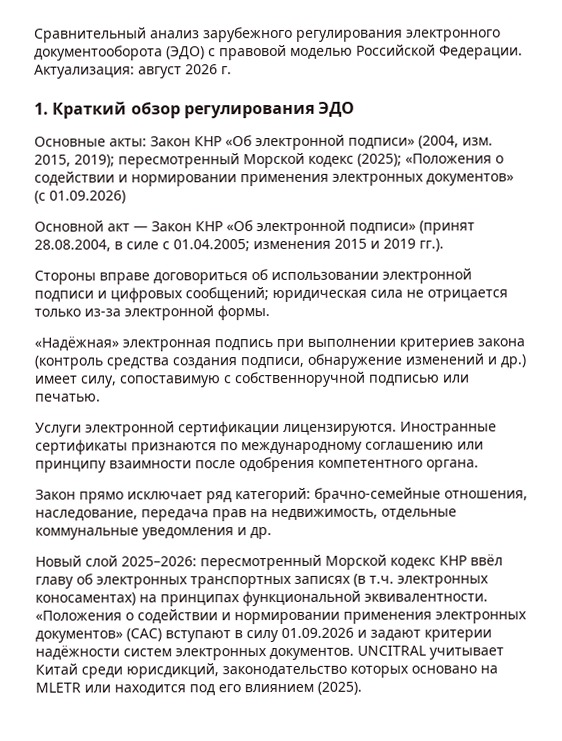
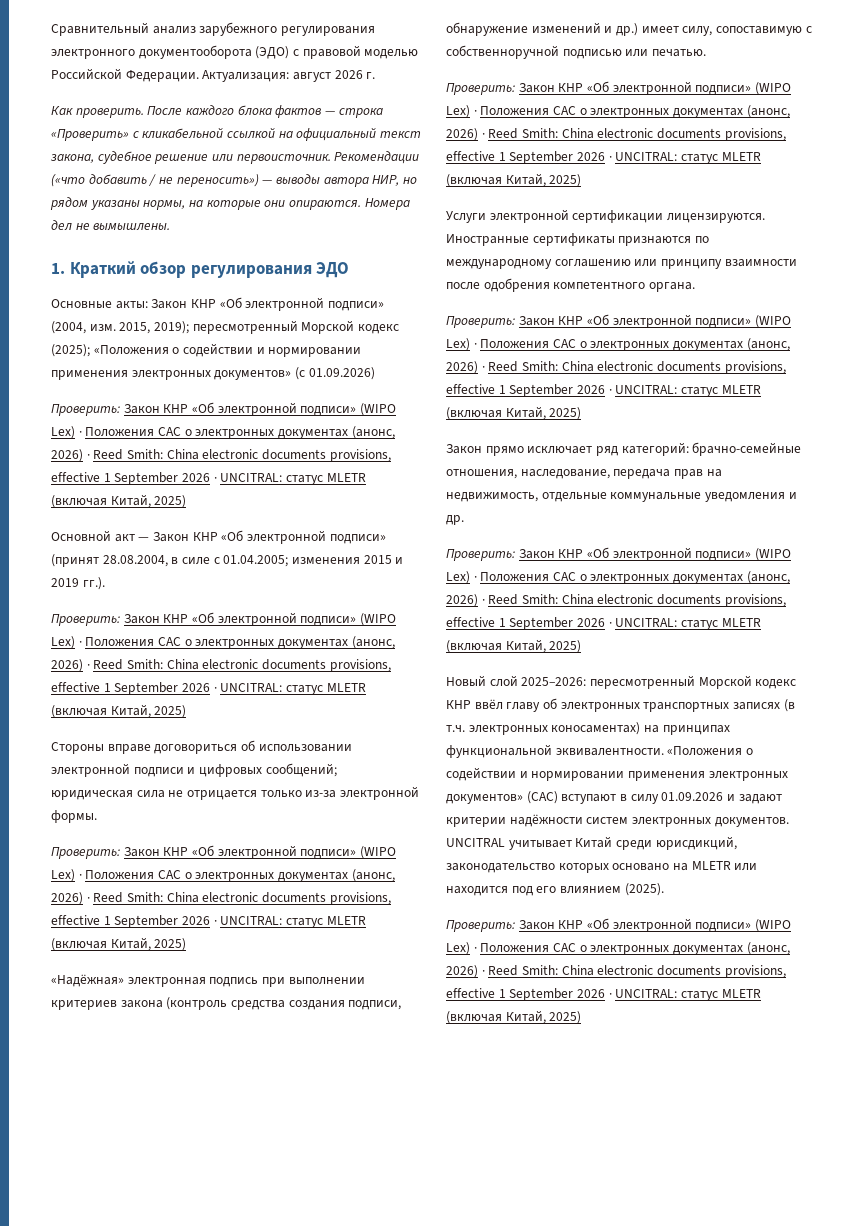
+ Как проверить. После каждого блока фактов — строка «Проверить» с кликабельной ссылкой на официальный текст закона, судебное решение или первоисточник. Рекомендации («что добавить / не переносить») — выводы автора НИР, но рядом указаны нормы, на которые они опираются. Номера дел не вымышлены.
  2015, 2019); пересмотренный Морской кодекс (2025); «Положения о содействии и нормировании применения электронных документов» (с 01.09.2026)
+ Проверить: Закон КНР «Об электронной подписи» (WIPO Lex) · Положения CAC о электронных документах (анонс, 2026) · Reed Smith: China electronic documents provisions, effective 1 September 2026 · UNCITRAL: статус MLETR (включая Китай, 2025)
  Основной акт — Закон КНР «Об электронной подписи» (принят 28.08.2004, в силе с 01.04.2005; изменения 2015 и 2019 гг.).
+ Проверить: Закон КНР «Об электронной подписи» (WIPO Lex) · Положения CAC о электронных документах (анонс, 2026) · Reed Smith: China electronic documents provisions, effective 1 September 2026 · UNCITRAL: статус MLETR (включая Китай, 2025)
  Стороны вправе договориться об использовании электронной подписи и цифровых сообщений; юридическая сила не отрицается только из‑за электронной формы.
+ Проверить: Закон КНР «Об электронной подписи» (WIPO Lex) · Положения CAC о электронных документах (анонс, 2026) · Reed Smith: China electronic documents provisions, effective 1 September 2026 · UNCITRAL: статус MLETR (включая Китай, 2025)
  «Надёжная» электронная подпись при выполнении критериев закона (контроль средства создания подписи, обнаружение изменений и др.) имеет силу, сопоставимую с собственноручной подписью или печатью.
+ Проверить: Закон КНР «Об электронной подписи» (WIPO Lex) · Положения CAC о электронных документах (анонс, 2026) · Reed Smith: China electronic documents provisions, effective 1 September 2026 · UNCITRAL: статус MLETR (включая Китай, 2025)
  Иностранные сертификаты признаются по международному соглашению или принципу взаимности после одобрения компетентного органа.
+ Проверить: Закон КНР «Об электронной подписи» (WIPO Lex) · Положения CAC о электронных документах (анонс, 2026) · Reed Smith: China electronic documents provisions, effective 1 September 2026 · UNCITRAL: статус MLETR (включая Китай, 2025)
  Закон прямо исключает ряд категорий: брачно‑семейные отношения, наследование, передача прав на недвижимость, отдельные коммунальные уведомления и др.
+ Проверить: Закон КНР «Об электронной подписи» (WIPO Lex) · Положения CAC о электронных документах (анонс, 2026) · Reed Smith: China electronic documents provisions, effective 1 September 2026 · UNCITRAL: статус MLETR (включая Китай, 2025)
  UNCITRAL учитывает Китай среди юрисдикций, законодательство которых основано на MLETR или находится под его влиянием (2025).
+ Проверить: Закон КНР «Об электронной подписи» (WIPO Lex) · Положения CAC о электронных документах (анонс, 2026) · Reed Smith: China electronic documents provisions, effective 1 September 2026 · UNCITRAL: статус MLETR (включая Китай, 2025)

